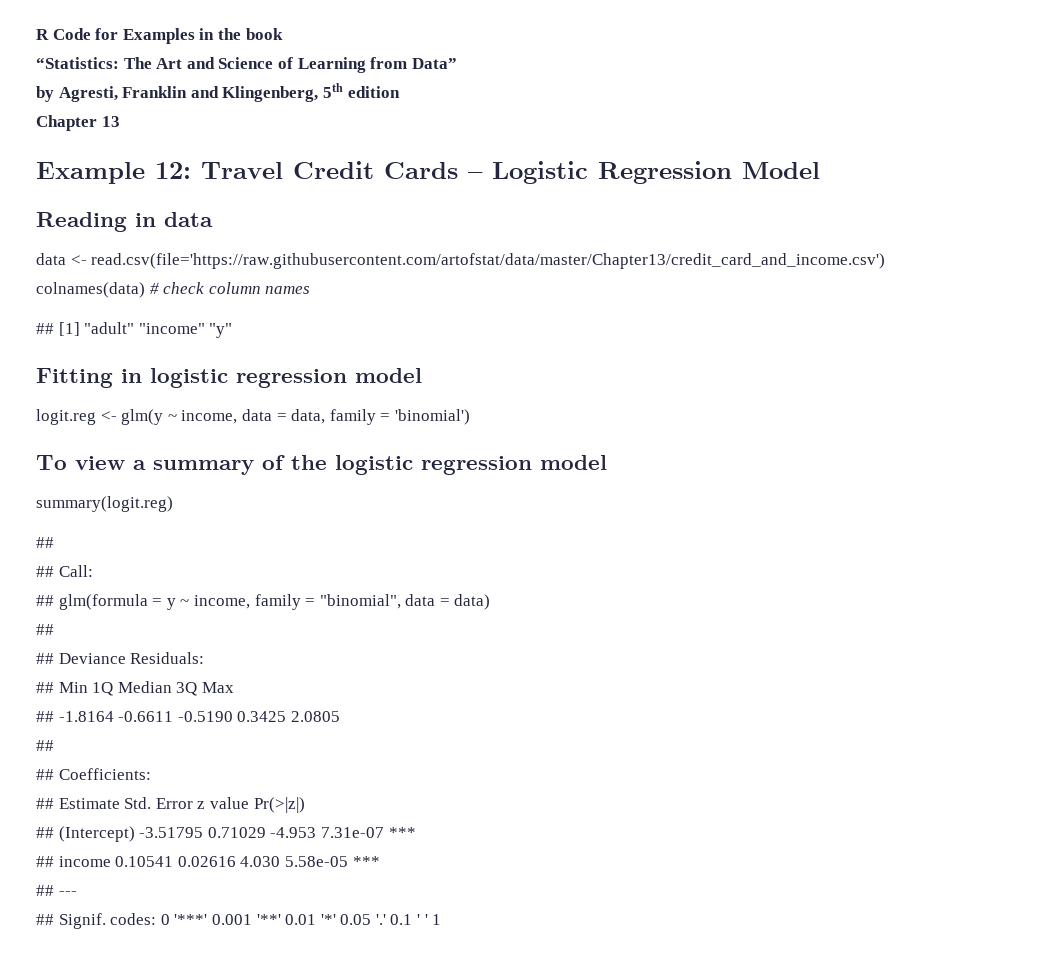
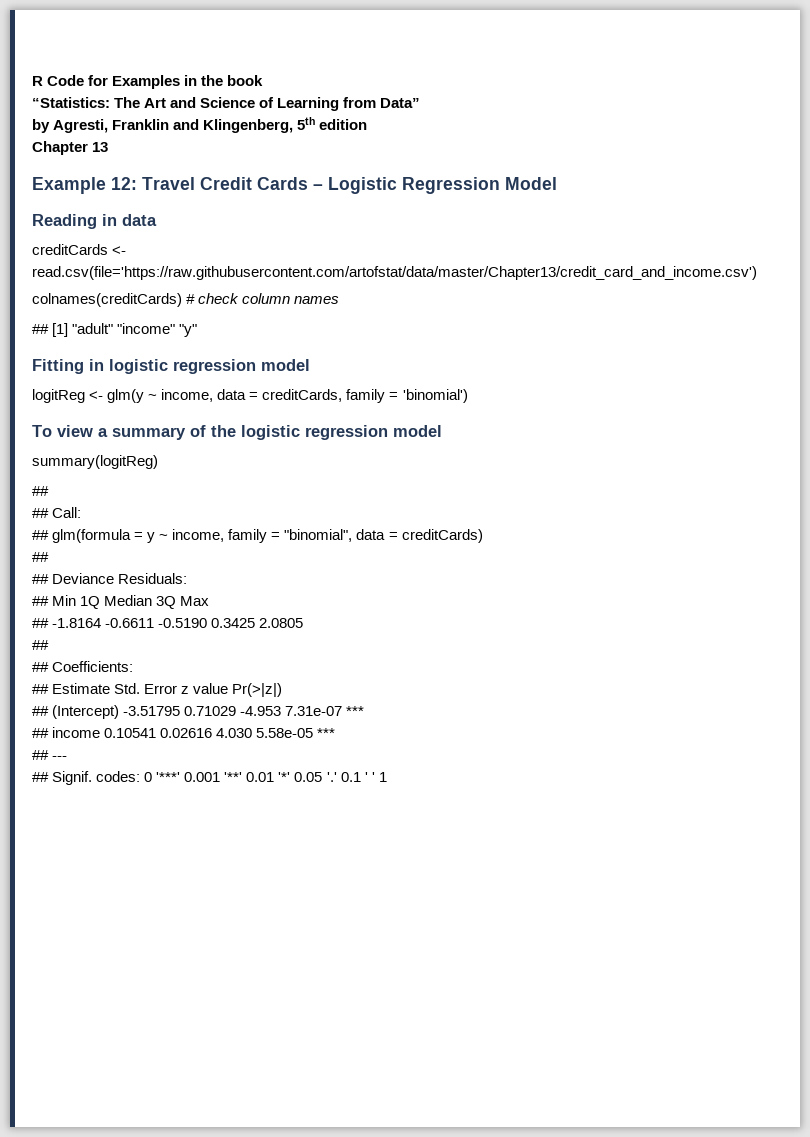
- data <- read.csv(file='https://raw.githubusercontent.com/artofstat/data/master/Chapter13/credit_card_and_income.csv')
+ creditCards <- read.csv(file='https://raw.githubusercontent.com/artofstat/data/master/Chapter13/credit_card_and_income.csv')
- colnames(data) # check column names
+ colnames(creditCards) # check column names
- logit.reg <- glm(y ~ income, data = data, family = 'binomial')
+ logitReg <- glm(y ~ income, data = creditCards, family = 'binomial')
- summary(logit.reg)
+ summary(logitReg)
- ## glm(formula = y ~ income, family = "binomial", data = data)
+ ## glm(formula = y ~ income, family = "binomial", data = creditCards)

